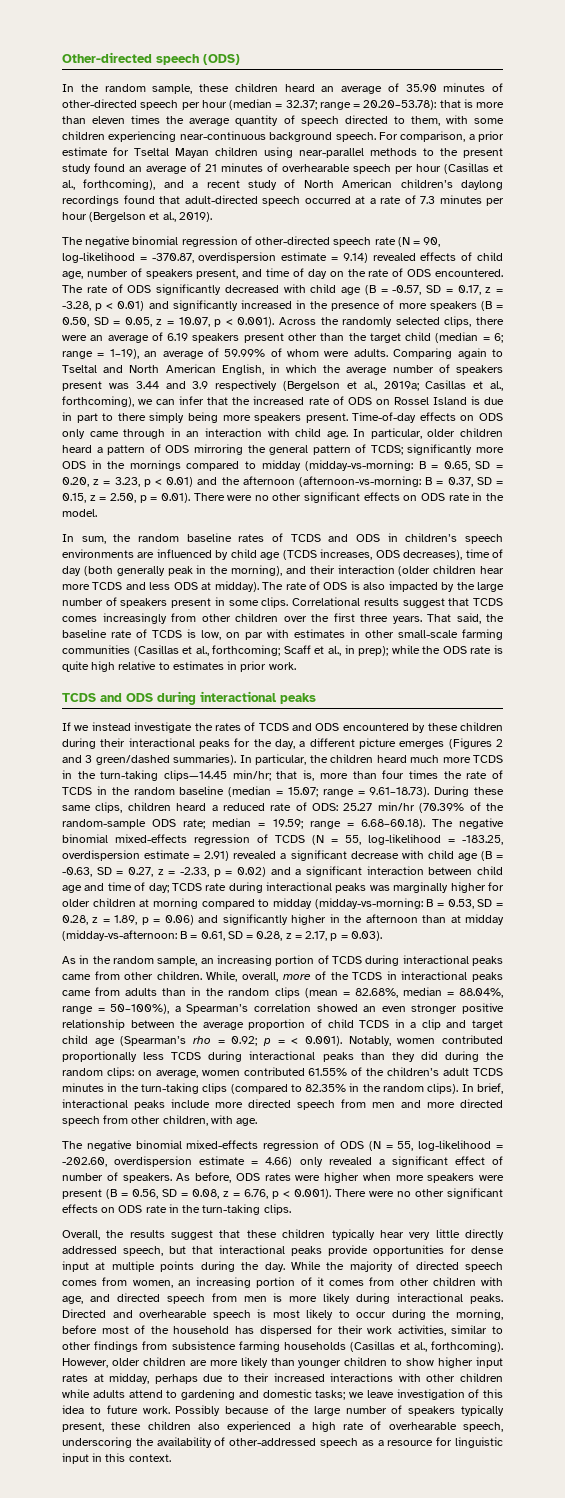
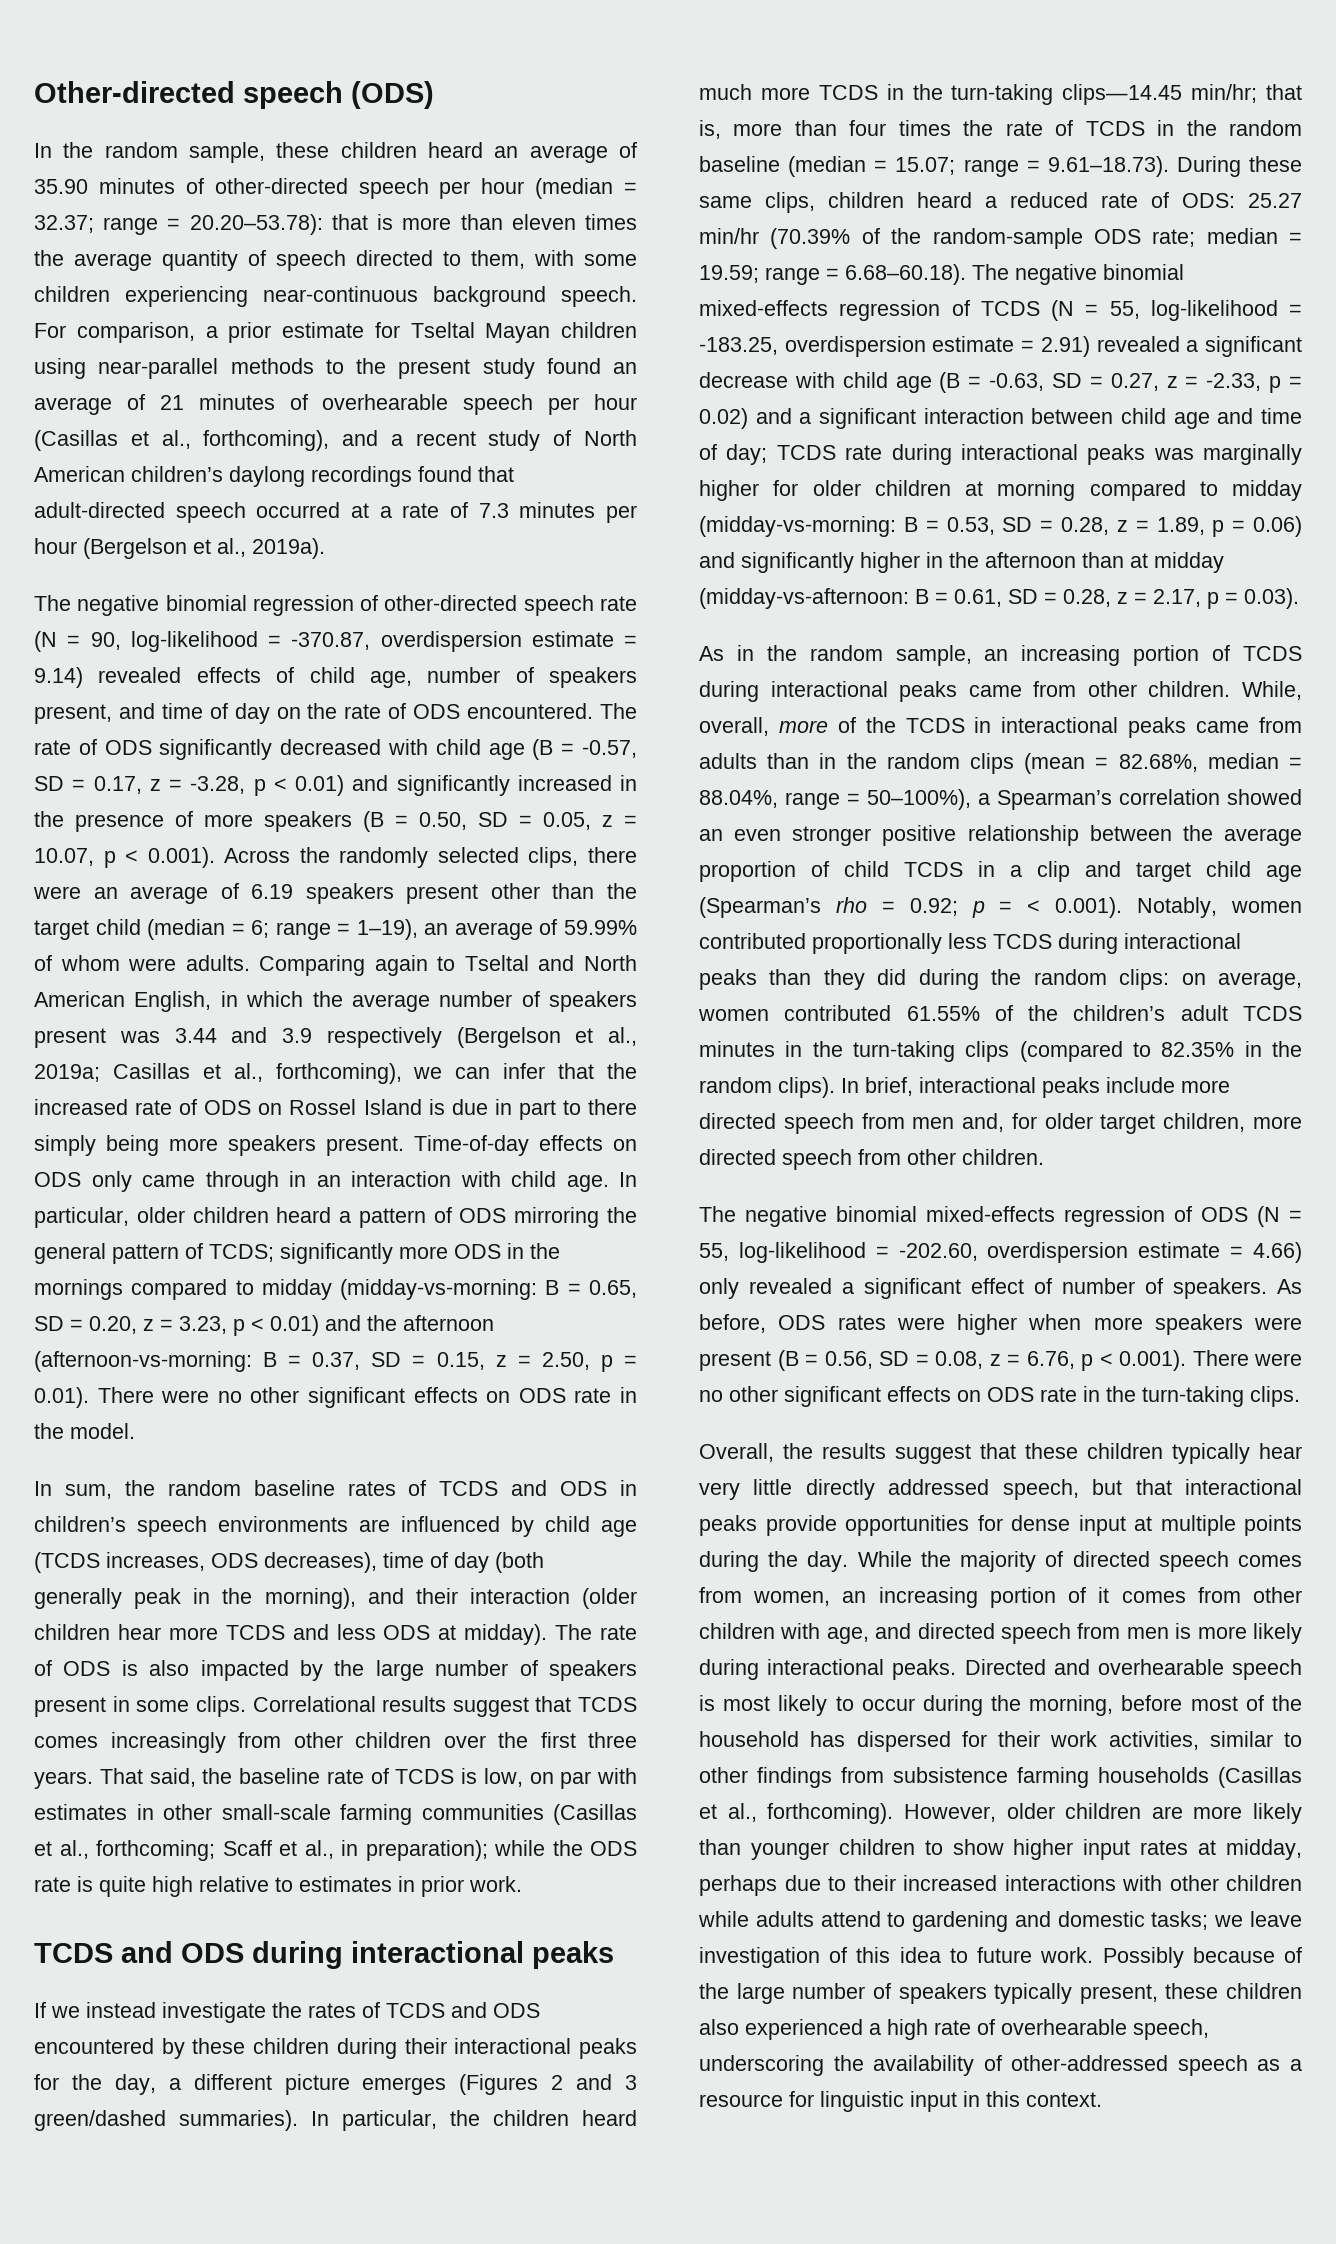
- For comparison, a prior estimate for Tseltal Mayan children using near-parallel methods to the present study found an average of 21 minutes of overhearable speech per hour (Casillas et al., forthcoming), and a recent study of North American children’s daylong recordings found that adult-directed speech occurred at a rate of 7.3 minutes per hour (Bergelson et al., 2019).
+ For comparison, a prior estimate for Tseltal Mayan children using near-parallel methods to the present study found an average of 21 minutes of overhearable speech per hour (Casillas et al., forthcoming), and a recent study of North American children’s daylong recordings found that adult-directed speech occurred at a rate of 7.3 minutes per hour (Bergelson et al., 2019a).
- That said, the baseline rate of TCDS is low, on par with estimates in other small-scale farming communities (Casillas et al., forthcoming; Scaff et al., in prep); while the ODS rate is quite high relative to estimates in prior work.
+ That said, the baseline rate of TCDS is low, on par with estimates in other small-scale farming communities (Casillas et al., forthcoming; Scaff et al., in preparation); while the ODS rate is quite high relative to estimates in prior work.
- In brief, interactional peaks include more directed speech from men and more directed speech from other children, with age.
+ In brief, interactional peaks include more directed speech from men and, for older target children, more directed speech from other children.

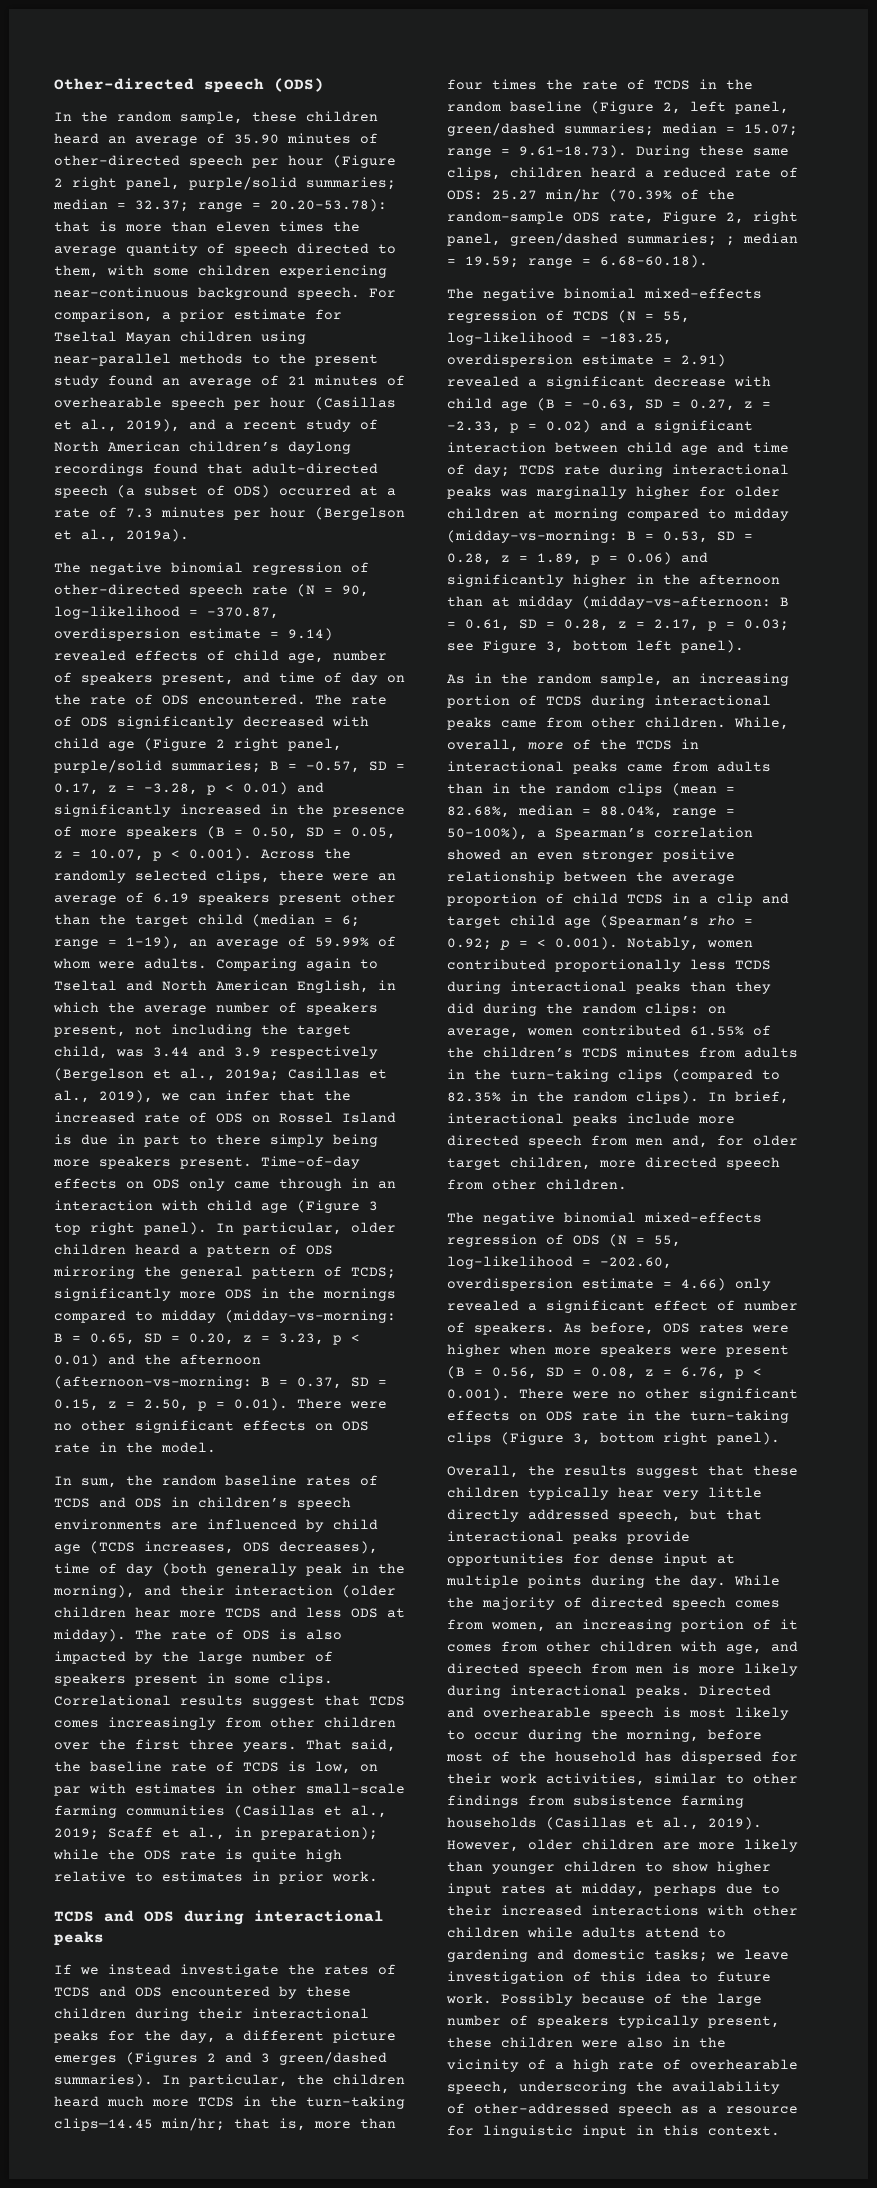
- In the random sample, these children heard an average of 35.90 minutes of other-directed speech per hour (median = 32.37; range = 20.20–53.78): that is more than eleven times the average quantity of speech directed to them, with some children experiencing near-continuous background speech.
+ In the random sample, these children heard an average of 35.90 minutes of other-directed speech per hour (Figure 2 right panel, purple/solid summaries; median = 32.37; range = 20.20–53.78): that is more than eleven times the average quantity of speech directed to them, with some children experiencing near-continuous background speech.
- For comparison, a prior estimate for Tseltal Mayan children using near-parallel methods to the present study found an average of 21 minutes of overhearable speech per hour (Casillas et al., forthcoming), and a recent study of North American children’s daylong recordings found that adult-directed speech occurred at a rate of 7.3 minutes per hour (Bergelson et al., 2019a).
+ For comparison, a prior estimate for Tseltal Mayan children using near-parallel methods to the present study found an average of 21 minutes of overhearable speech per hour (Casillas et al., 2019), and a recent study of North American children’s daylong recordings found that adult-directed speech (a subset of ODS) occurred at a rate of 7.3 minutes per hour (Bergelson et al., 2019a).
- The rate of ODS significantly decreased with child age (B = -0.57, SD = 0.17, z = -3.28, p < 0.01) and significantly increased in the presence of more speakers (B = 0.50, SD = 0.05, z = 10.07, p < 0.001). Across the randomly selected clips, there were an average of 6.19 speakers present other than the target child (median = 6;
+ The rate of ODS significantly decreased with child age (Figure 2 right panel, purple/solid summaries; B = -0.57, SD = 0.17, z = -3.28, p < 0.01) and significantly increased in the presence of more speakers (B = 0.50, SD = 0.05, z = 10.07, p < 0.001). Across the randomly selected clips, there were an average of 6.19 speakers present other than the target child (median = 6;
- Comparing again to Tseltal and North American English, in which the average number of speakers present was 3.44 and 3.9 respectively (Bergelson et al., 2019a; Casillas et al., forthcoming), we can infer that the increased rate of ODS on Rossel Island is due in part to there simply being more speakers present.
+ Comparing again to Tseltal and North American English, in which the average number of speakers present, not including the target child, was 3.44 and 3.9 respectively (Bergelson et al., 2019a; Casillas et al., 2019), we can infer that the increased rate of ODS on Rossel Island is due in part to there simply being more speakers present.
- Time-of-day effects on ODS only came through in an interaction with child age.
+ Time-of-day effects on ODS only came through in an interaction with child age (Figure 3 top right panel).
- That said, the baseline rate of TCDS is low, on par with estimates in other small-scale farming communities (Casillas et al., forthcoming; Scaff et al., in preparation); while the ODS rate is quite high relative to estimates in prior work.
+ That said, the baseline rate of TCDS is low, on par with estimates in other small-scale farming communities (Casillas et al., 2019; Scaff et al., in preparation); while the ODS rate is quite high relative to estimates in prior work.
- that is, more than four times the rate of TCDS in the random baseline (median = 15.07;
+ that is, more than four times the rate of TCDS in the random baseline (Figure 2, left panel, green/dashed summaries; median = 15.07;
- 25.27 min/hr (70.39% of the random-sample ODS rate;
+ 25.27 min/hr (70.39% of the random-sample ODS rate, Figure 2, right panel, green/dashed summaries; ;
- range = 6.68–60.18). The negative binomial mixed-effects regression of TCDS (N = 55, log-likelihood = -183.25, overdispersion estimate = 2.91) revealed a significant decrease with child age (B = -0.63, SD = 0.27, z = -2.33, p = 0.02) and a significant interaction between child age and time of day;
+ range = 6.68–60.18).
+ The negative binomial mixed-effects regression of TCDS (N = 55, log-likelihood = -183.25, overdispersion estimate = 2.91) revealed a significant decrease with child age (B = -0.63, SD = 0.27, z = -2.33, p = 0.02) and a significant interaction between child age and time of day;
- B = 0.61, SD = 0.28, z = 2.17, p = 0.03).
+ B = 0.61, SD = 0.28, z = 2.17, p = 0.03; see Figure 3, bottom left panel).
- on average, women contributed 61.55% of the children’s adult TCDS minutes in the turn-taking clips (compared to 82.35% in the random clips).
+ on average, women contributed 61.55% of the children’s TCDS minutes from adults in the turn-taking clips (compared to 82.35% in the random clips).
- As before, ODS rates were higher when more speakers were present (B = 0.56, SD = 0.08, z = 6.76, p < 0.001). There were no other significant effects on ODS rate in the turn-taking clips.
+ As before, ODS rates were higher when more speakers were present (B = 0.56, SD = 0.08, z = 6.76, p < 0.001). There were no other significant effects on ODS rate in the turn-taking clips (Figure 3, bottom right panel).
- Directed and overhearable speech is most likely to occur during the morning, before most of the household has dispersed for their work activities, similar to other findings from subsistence farming households (Casillas et al., forthcoming).
+ Directed and overhearable speech is most likely to occur during the morning, before most of the household has dispersed for their work activities, similar to other findings from subsistence farming households (Casillas et al., 2019).
- Possibly because of the large number of speakers typically present, these children also experienced a high rate of overhearable speech, underscoring the availability of other-addressed speech as a resource for linguistic input in this context.
+ Possibly because of the large number of speakers typically present, these children were also in the vicinity of a high rate of overhearable speech, underscoring the availability of other-addressed speech as a resource for linguistic input in this context.

